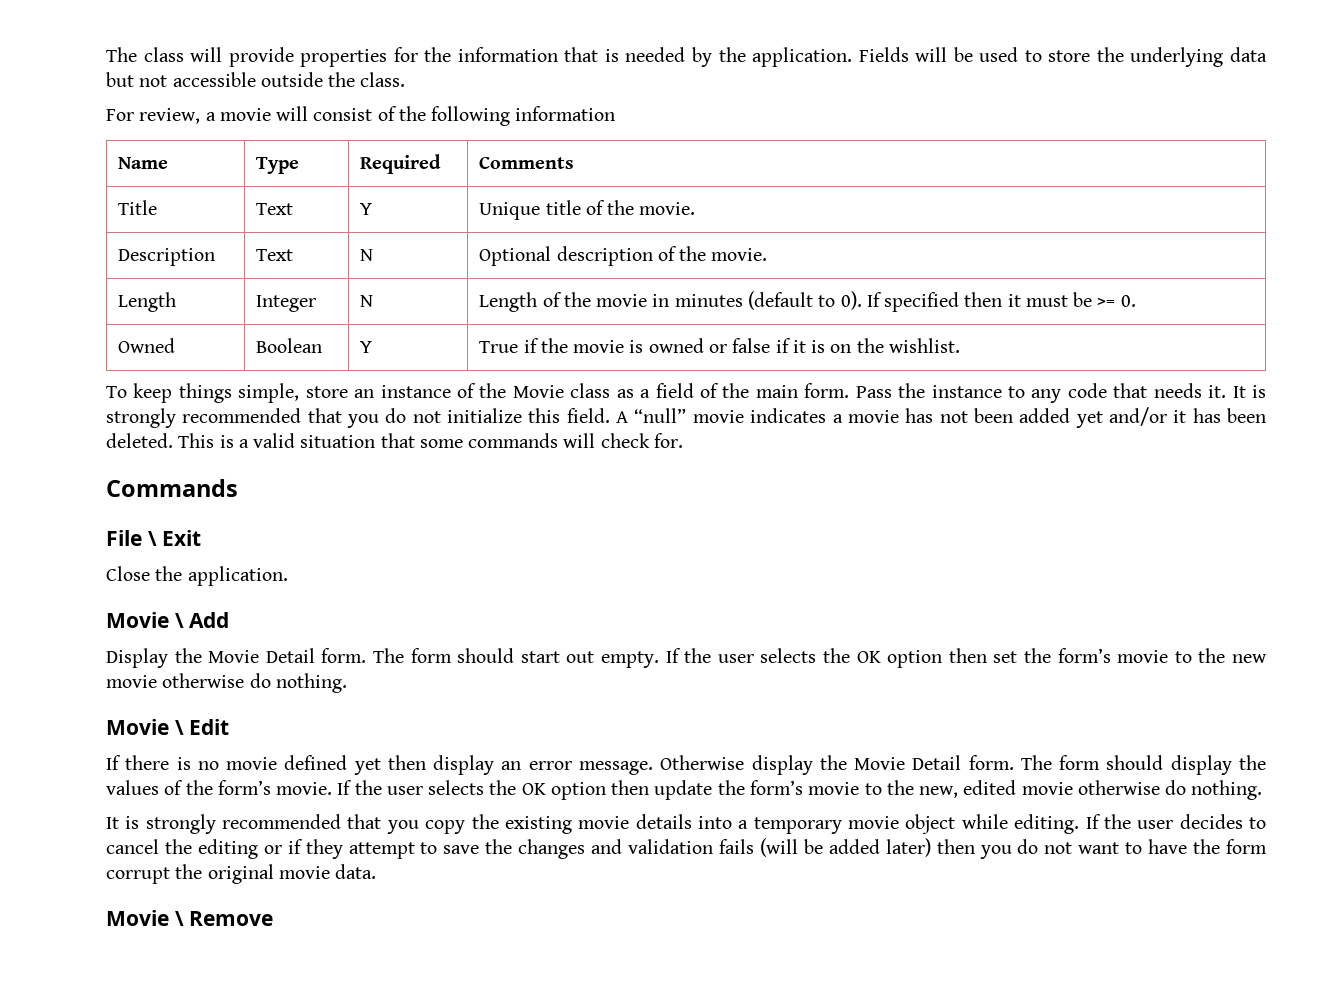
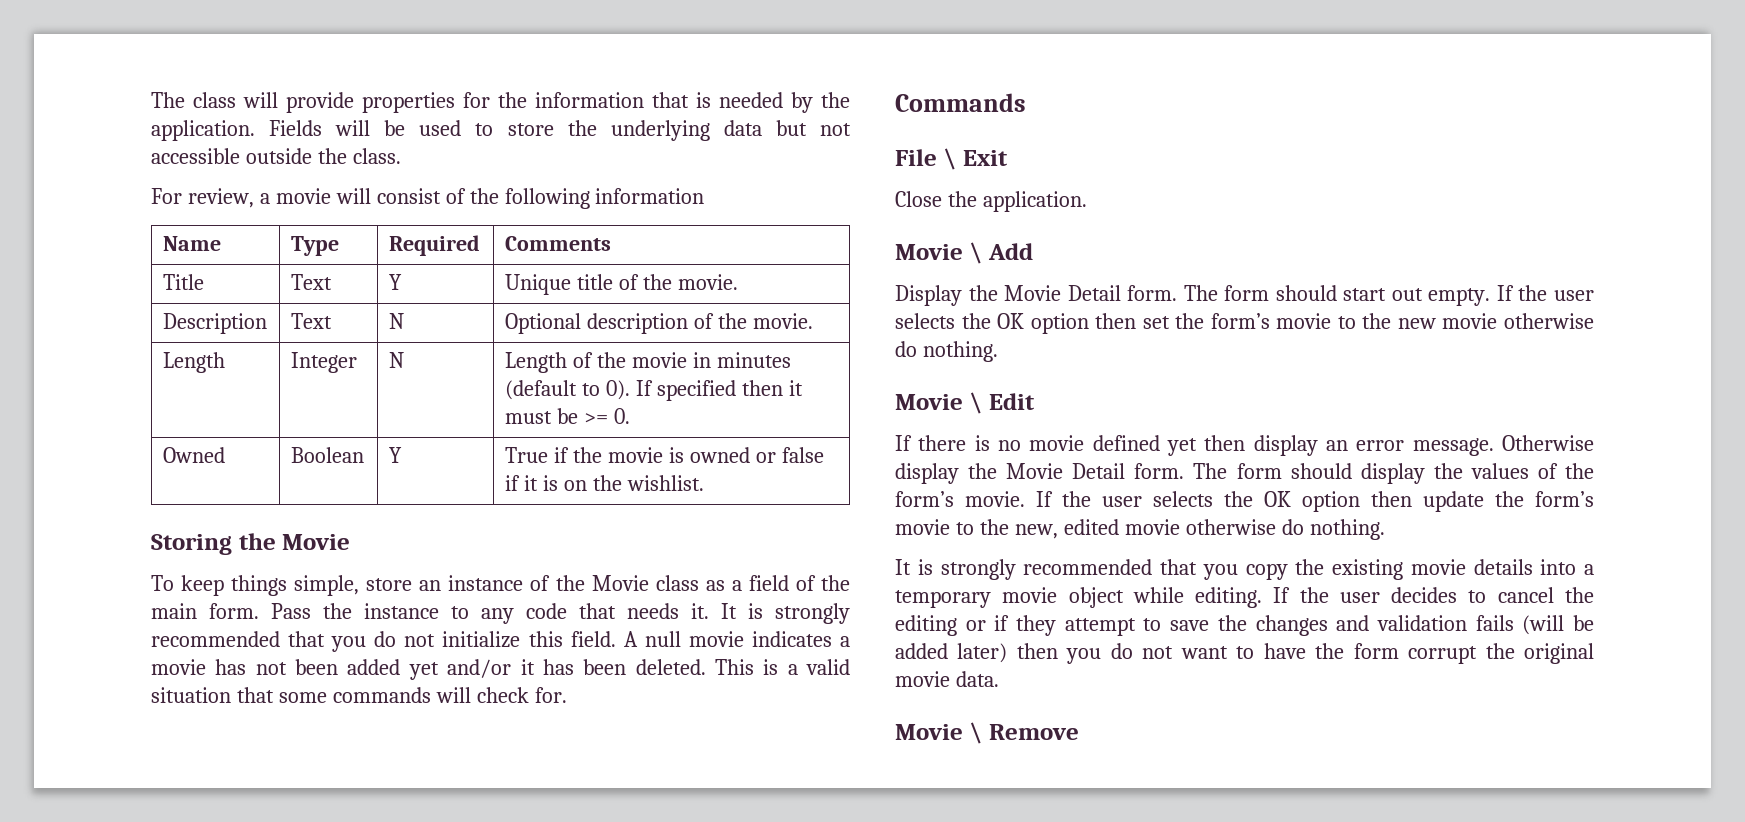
+ Storing the Movie
- A “null” movie indicates a movie has not been added yet and/or it has been deleted.
+ A null movie indicates a movie has not been added yet and/or it has been deleted.

